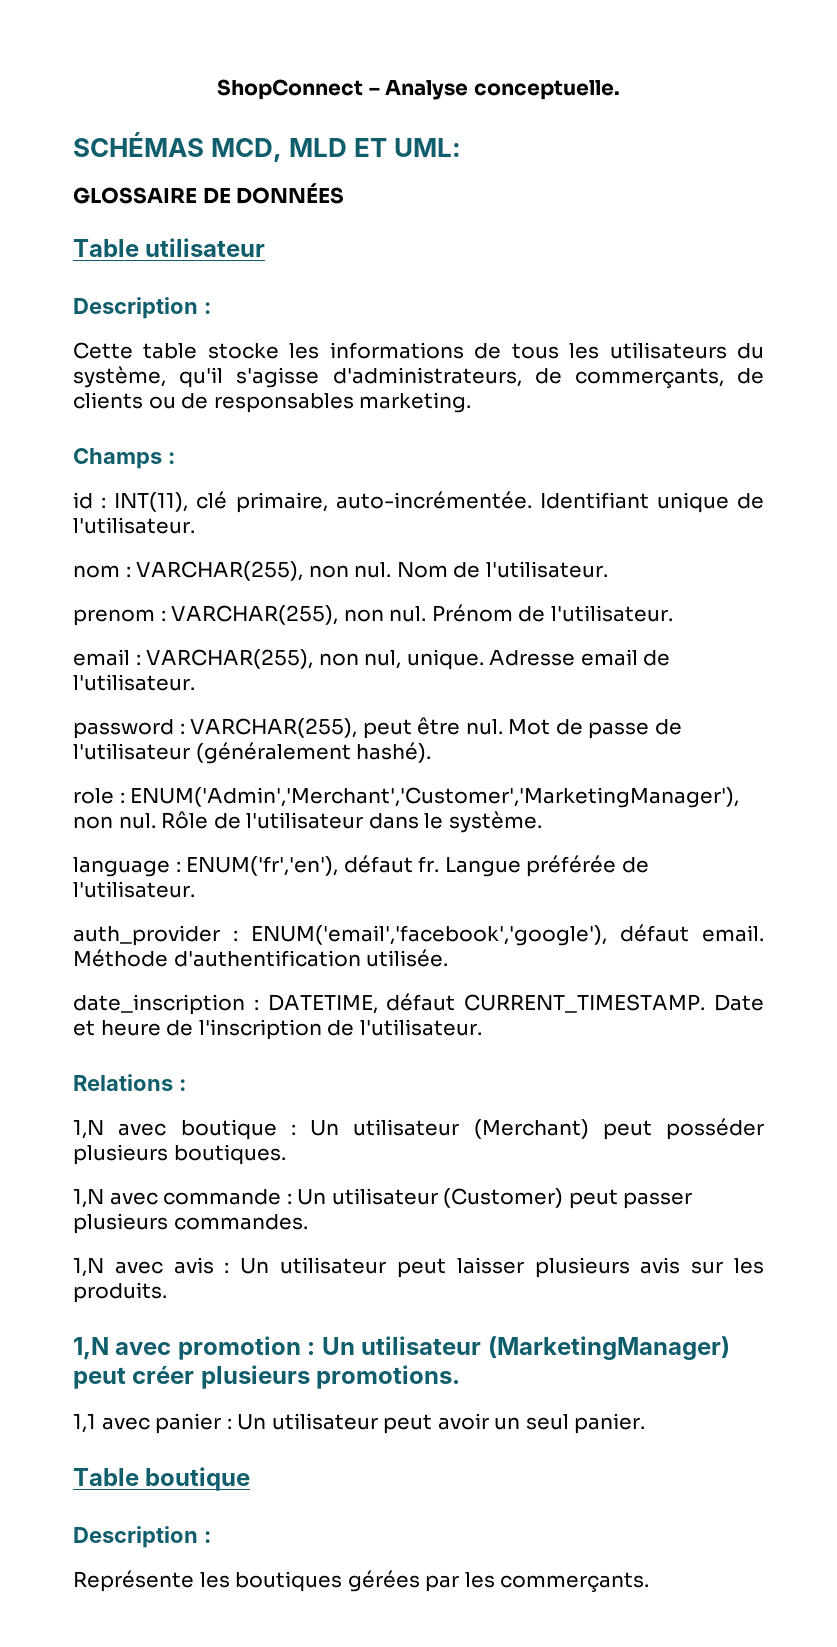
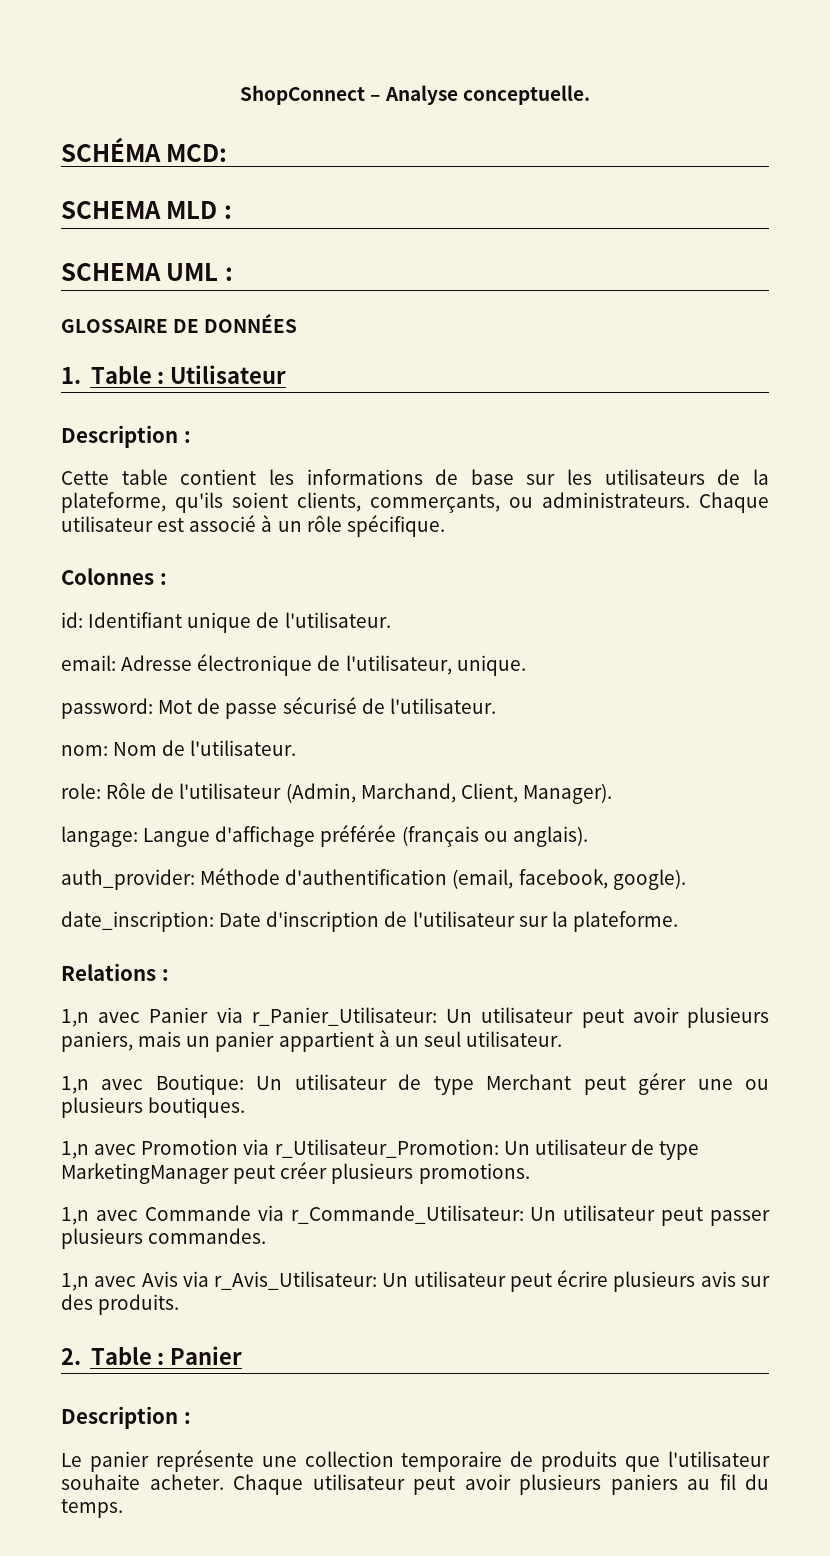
- SCHÉMAS MCD, MLD ET UML:
+ SCHÉMA MCD:
+ SCHEMA MLD :
+ SCHEMA UML :
- Table utilisateur
+ 1. Table : Utilisateur
- Cette table stocke les informations de tous les utilisateurs du système, qu'il s'agisse d'administrateurs, de commerçants, de clients ou de responsables marketing.
- Champs :
- id : INT(11), clé primaire, auto-incrémentée. Identifiant unique de l'utilisateur.
- nom : VARCHAR(255), non nul. Nom de l'utilisateur.
- prenom : VARCHAR(255), non nul. Prénom de l'utilisateur.
- email : VARCHAR(255), non nul, unique. Adresse email de l'utilisateur.
- password : VARCHAR(255), peut être nul. Mot de passe de l'utilisateur (généralement hashé).
- role : ENUM('Admin','Merchant','Customer','MarketingManager'), non nul. Rôle de l'utilisateur dans le système.
- language : ENUM('fr','en'), défaut fr. Langue préférée de l'utilisateur.
- auth_provider : ENUM('email','facebook','google'), défaut email. Méthode d'authentification utilisée.
- date_inscription : DATETIME, défaut CURRENT_TIMESTAMP. Date et heure de l'inscription de l'utilisateur.
+ Cette table contient les informations de base sur les utilisateurs de la plateforme, qu'ils soient clients, commerçants, ou administrateurs. Chaque utilisateur est associé à un rôle spécifique.
+ Colonnes :
+ id: Identifiant unique de l'utilisateur.
+ email: Adresse électronique de l'utilisateur, unique.
+ password: Mot de passe sécurisé de l'utilisateur.
+ nom: Nom de l'utilisateur.
+ role: Rôle de l'utilisateur (Admin, Marchand, Client, Manager).
+ langage: Langue d'affichage préférée (français ou anglais).
+ auth_provider: Méthode d'authentification (email, facebook, google).
+ date_inscription: Date d'inscription de l'utilisateur sur la plateforme.
  Relations :
- 1,N avec boutique : Un utilisateur (Merchant) peut posséder plusieurs boutiques.
- 1,N avec commande : Un utilisateur (Customer) peut passer plusieurs commandes.
+ 1,n avec Panier via r_Panier_Utilisateur: Un utilisateur peut avoir plusieurs paniers, mais un panier appartient à un seul utilisateur.
+ 1,n avec Boutique: Un utilisateur de type Merchant peut gérer une ou plusieurs boutiques.
+ 1,n avec Promotion via r_Utilisateur_Promotion: Un utilisateur de type MarketingManager peut créer plusieurs promotions.
+ 1,n avec Commande via r_Commande_Utilisateur: Un utilisateur peut passer plusieurs commandes.
- 1,N avec avis : Un utilisateur peut laisser plusieurs avis sur les produits.
+ 1,n avec Avis via r_Avis_Utilisateur: Un utilisateur peut écrire plusieurs avis sur des produits.
- 1,N avec promotion : Un utilisateur (MarketingManager) peut créer plusieurs promotions.
- 1,1 avec panier : Un utilisateur peut avoir un seul panier.
- Table boutique
+ 2. Table : Panier
  Description :
- Représente les boutiques gérées par les commerçants.
+ Le panier représente une collection temporaire de produits que l'utilisateur souhaite acheter. Chaque utilisateur peut avoir plusieurs paniers au fil du temps.

